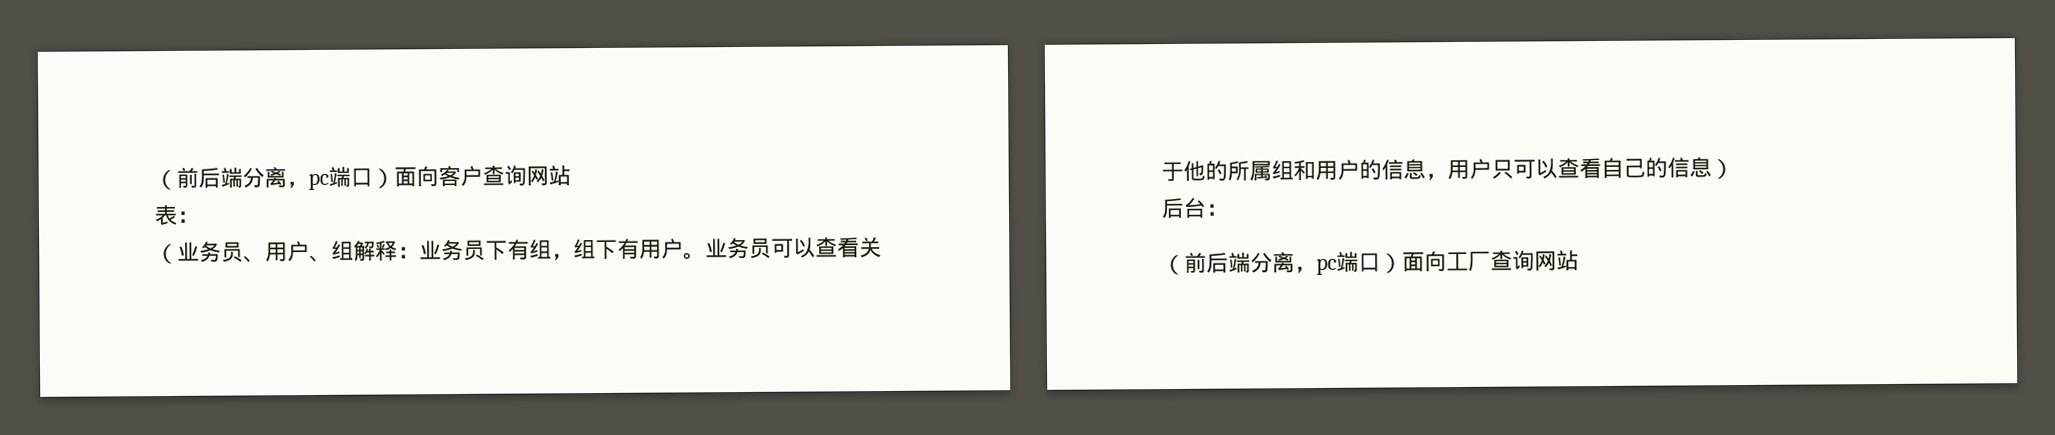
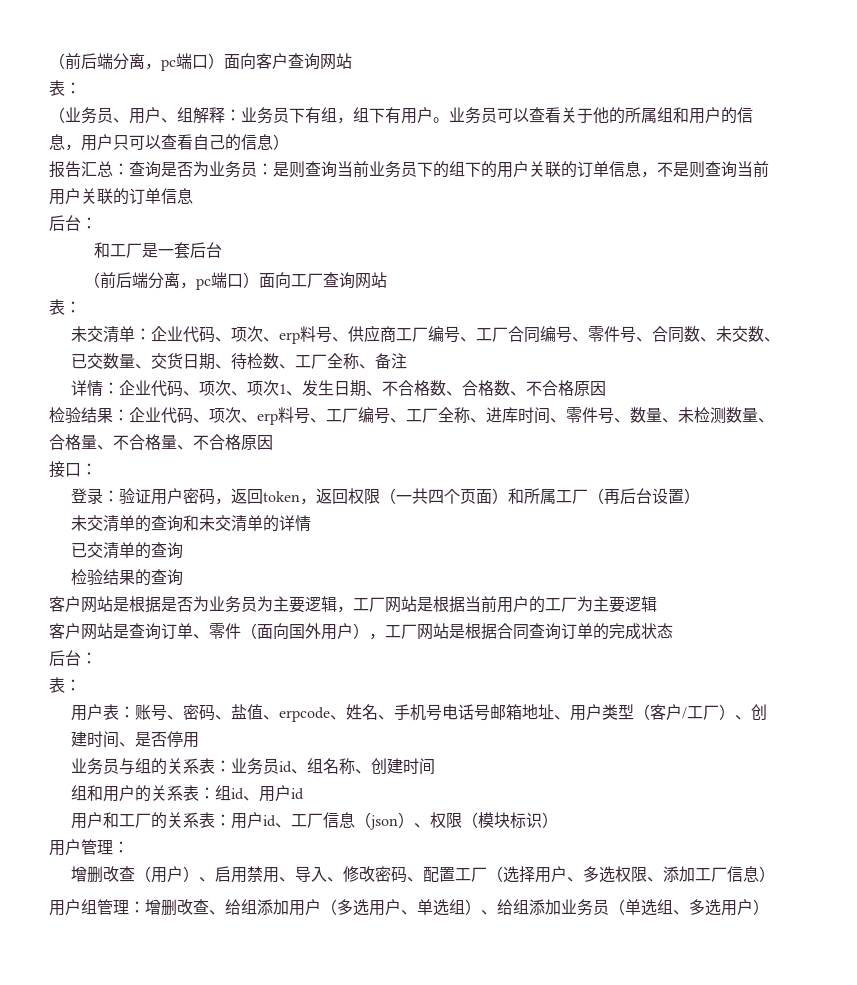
+ 报告汇总：查询是否为业务员：是则查询当前业务员下的组下的用户关联的订单信息，不是则查询当前用户关联的订单信息
  后台：
+ 和工厂是一套后台
  （前后端分离，pc端口）面向工厂查询网站
+ 表：
+ 未交清单：企业代码、项次、erp料号、供应商工厂编号、工厂合同编号、零件号、合同数、未交数、已交数量、交货日期、待检数、工厂全称、备注
+ 详情：企业代码、项次、项次1、发生日期、不合格数、合格数、不合格原因
+ 检验结果：企业代码、项次、erp料号、工厂编号、工厂全称、进库时间、零件号、数量、未检测数量、合格量、不合格量、不合格原因
+ 接口：
+ 登录：验证用户密码，返回token，返回权限（一共四个页面）和所属工厂（再后台设置）
+ 未交清单的查询和未交清单的详情
+ 已交清单的查询
+ 检验结果的查询
+ 客户网站是根据是否为业务员为主要逻辑，工厂网站是根据当前用户的工厂为主要逻辑
+ 客户网站是查询订单、零件（面向国外用户），工厂网站是根据合同查询订单的完成状态
+ 后台：
+ 表：
+ 用户表：账号、密码、盐值、erpcode、姓名、手机号电话号邮箱地址、用户类型（客户/工厂）、创建时间、是否停用
+ 业务员与组的关系表：业务员id、组名称、创建时间
+ 组和用户的关系表：组id、用户id
+ 用户和工厂的关系表：用户id、工厂信息（json）、权限（模块标识）
+ 用户管理：
+ 增删改查（用户）、启用禁用、导入、修改密码、配置工厂（选择用户、多选权限、添加工厂信息）
+ 用户组管理：增删改查、给组添加用户（多选用户、单选组）、给组添加业务员（单选组、多选用户）

